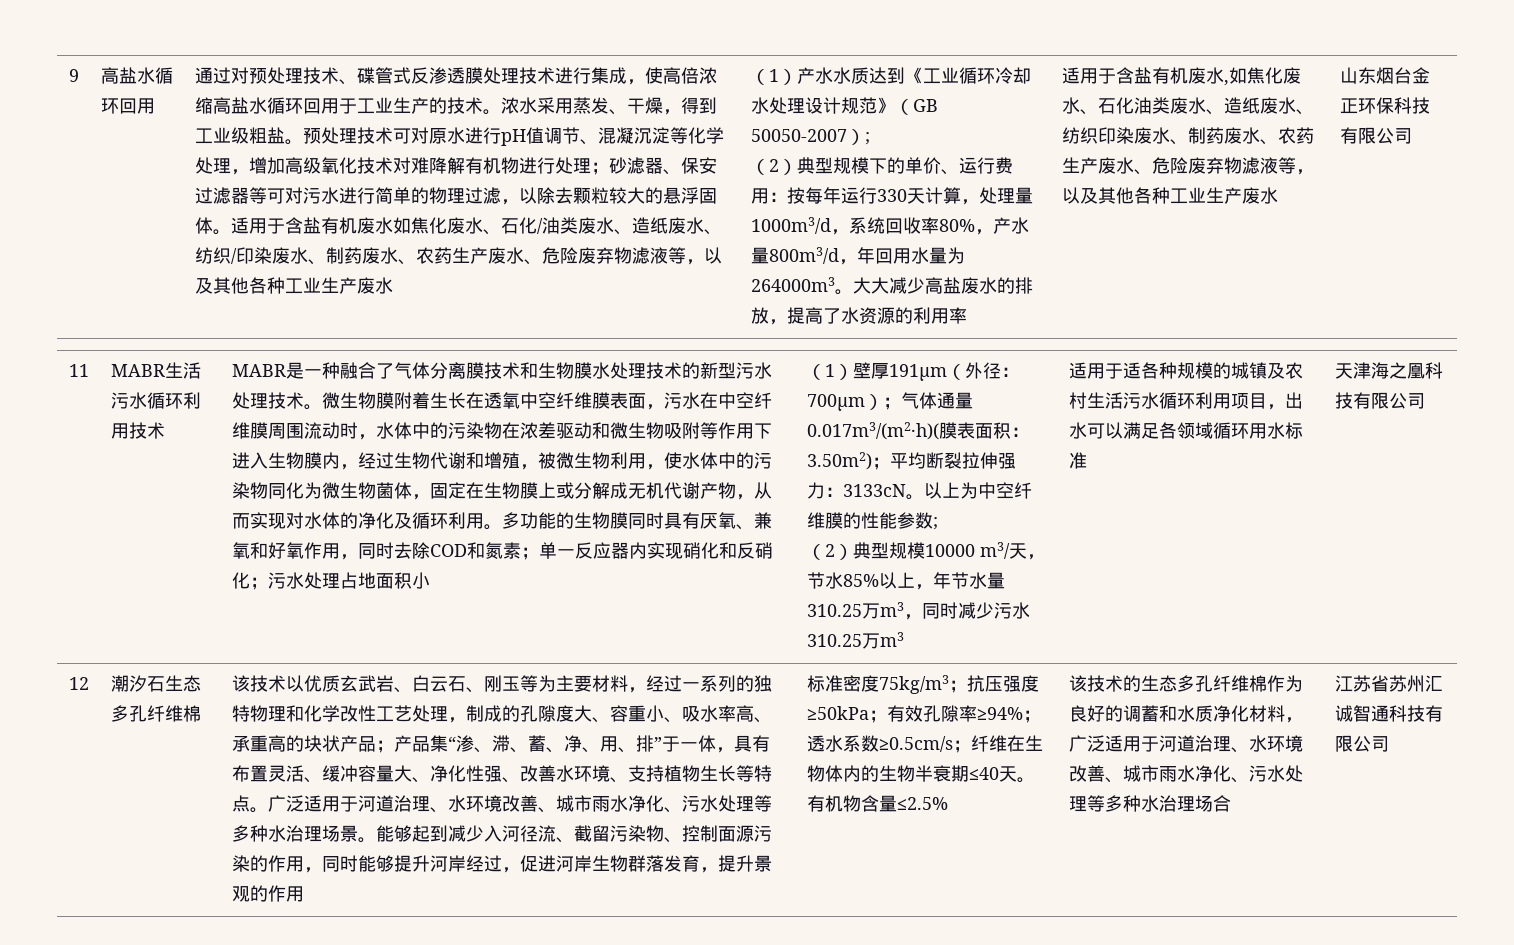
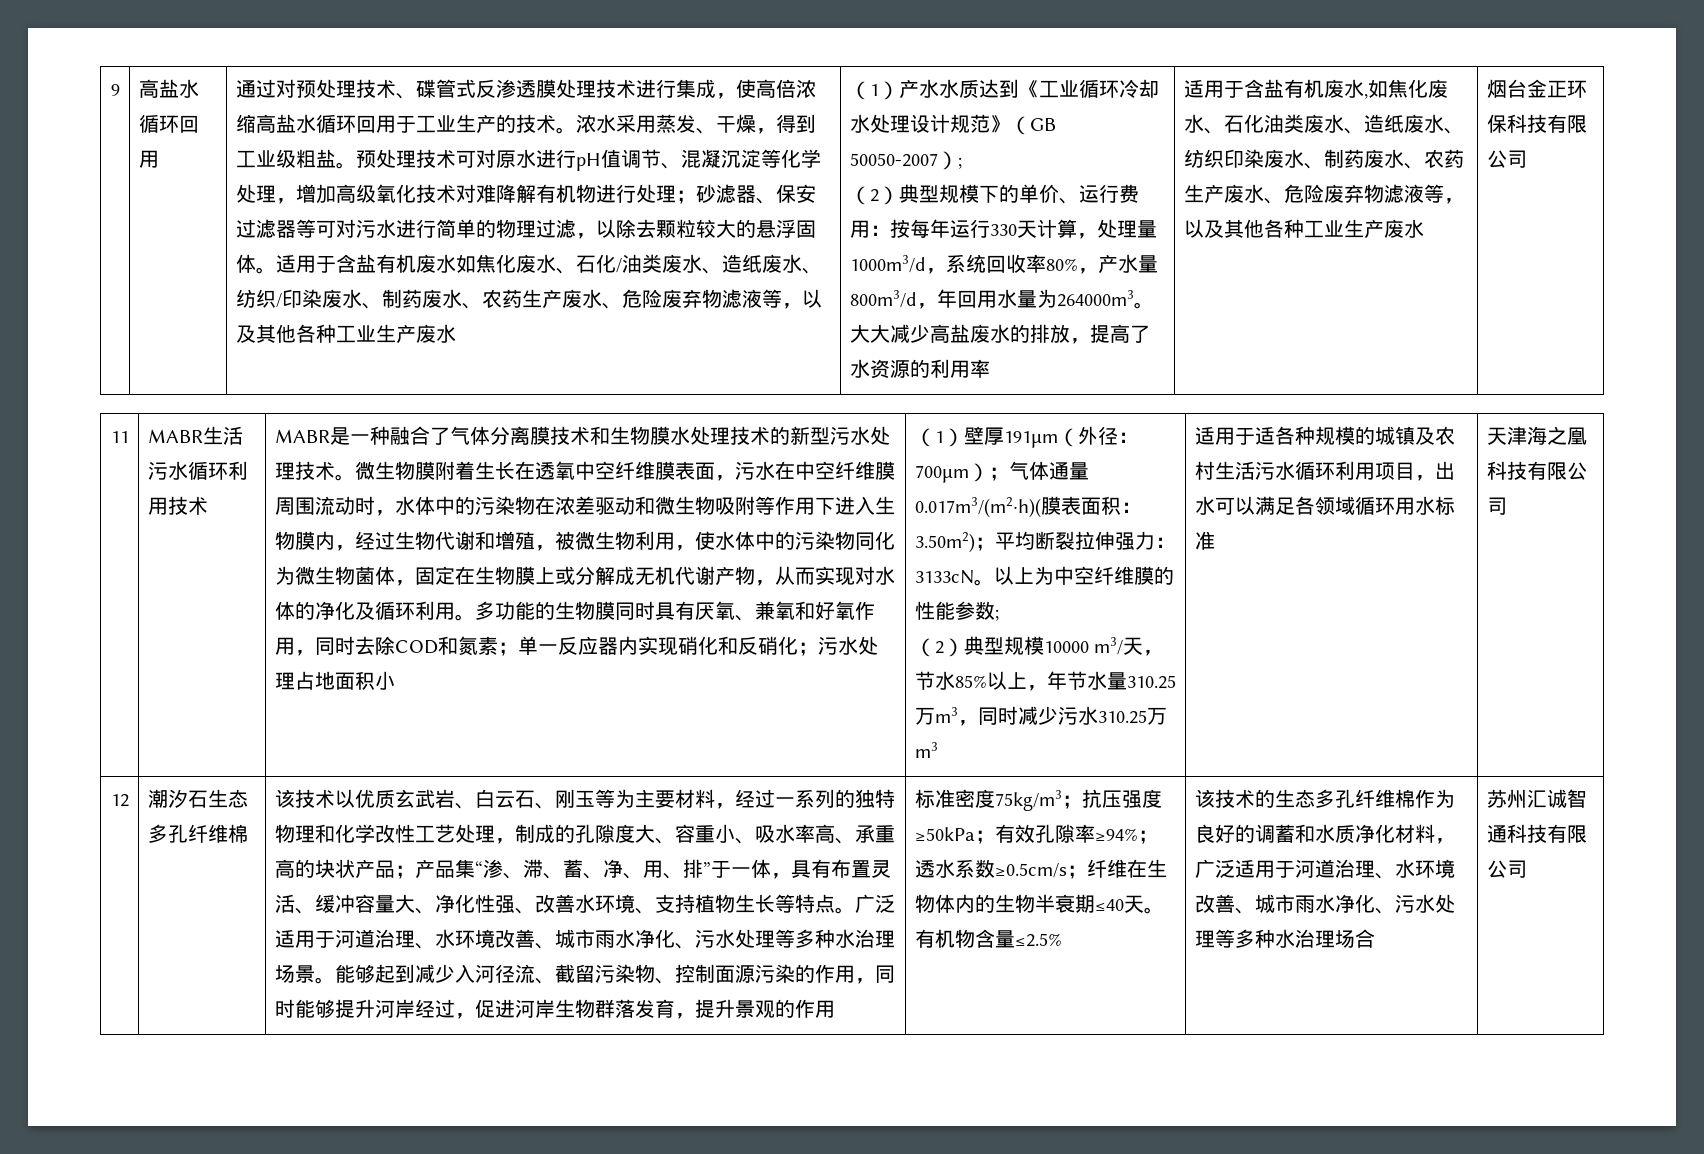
- 山东烟台金正环保科技有限公司
+ 烟台金正环保科技有限公司
- 江苏省苏州汇诚智通科技有限公司
+ 苏州汇诚智通科技有限公司

